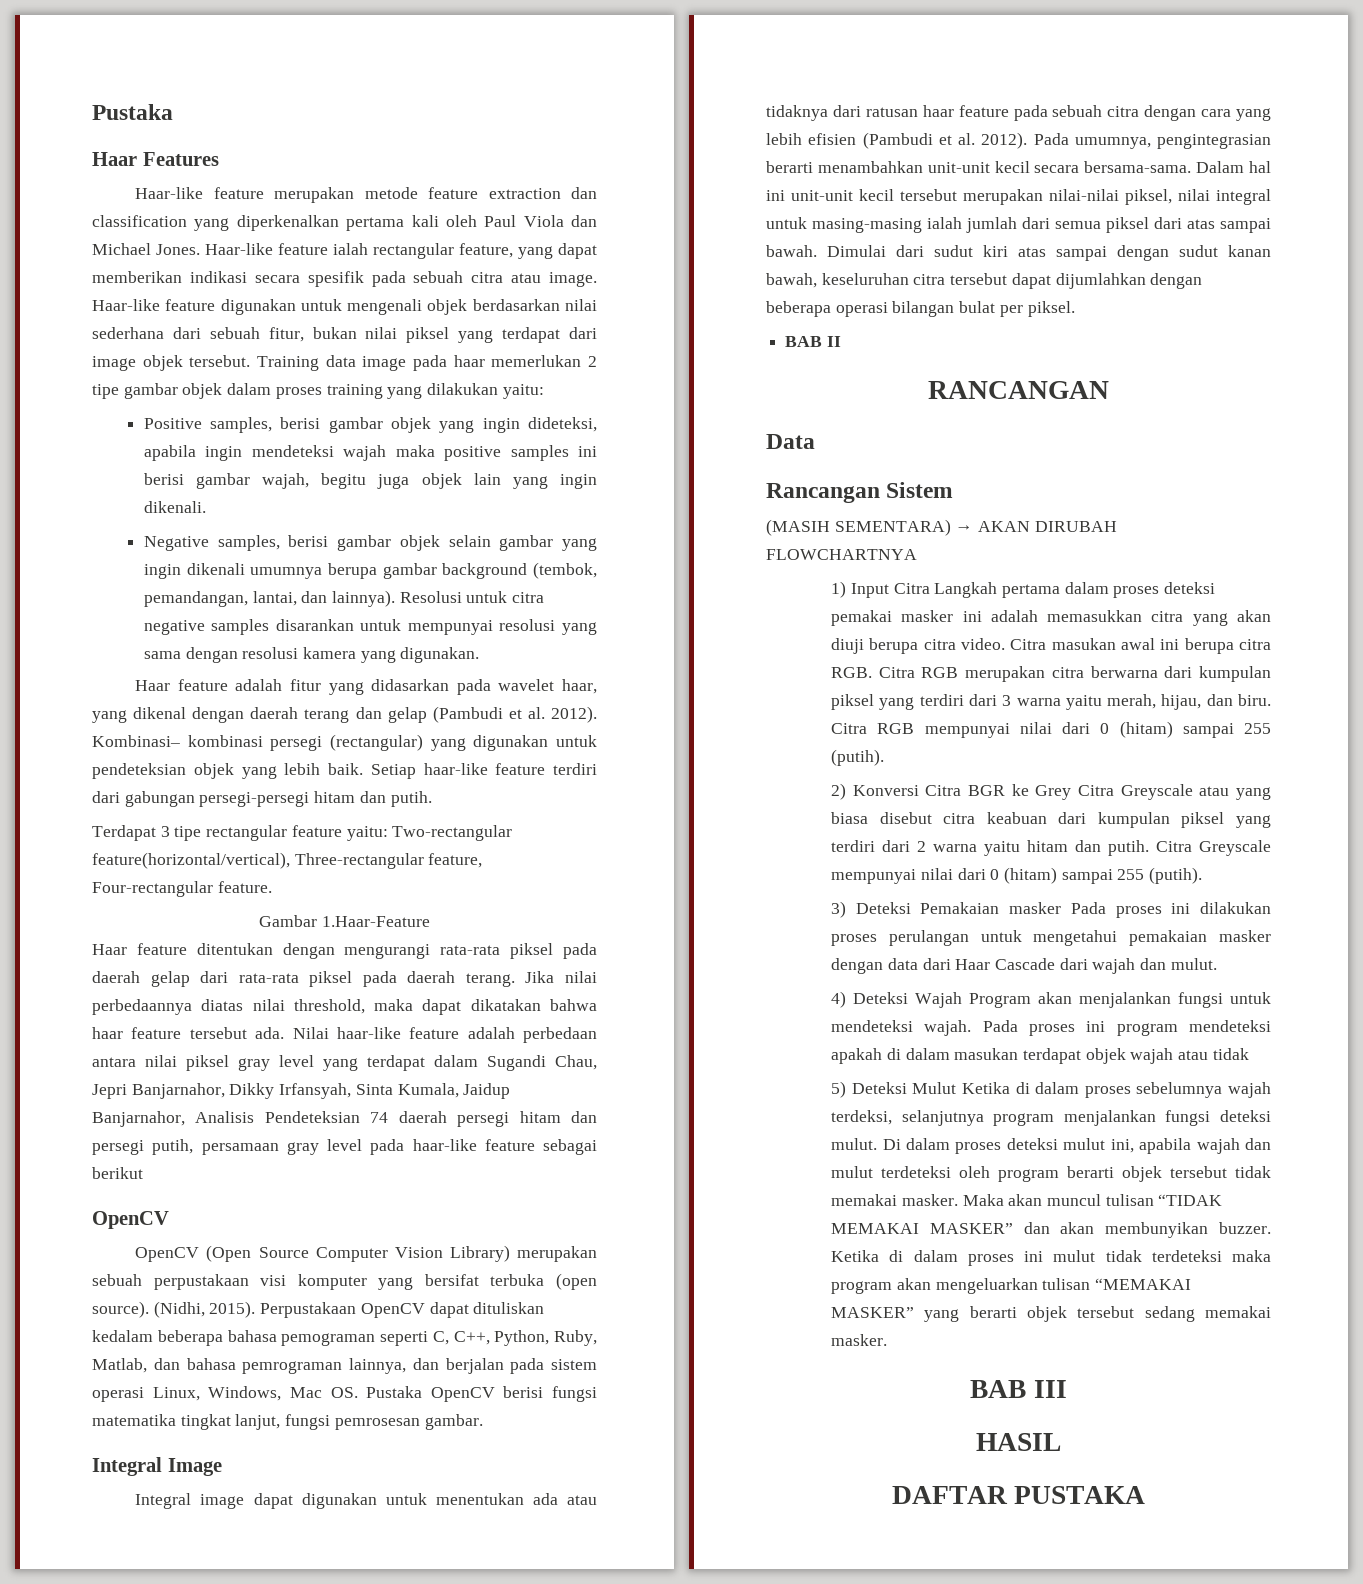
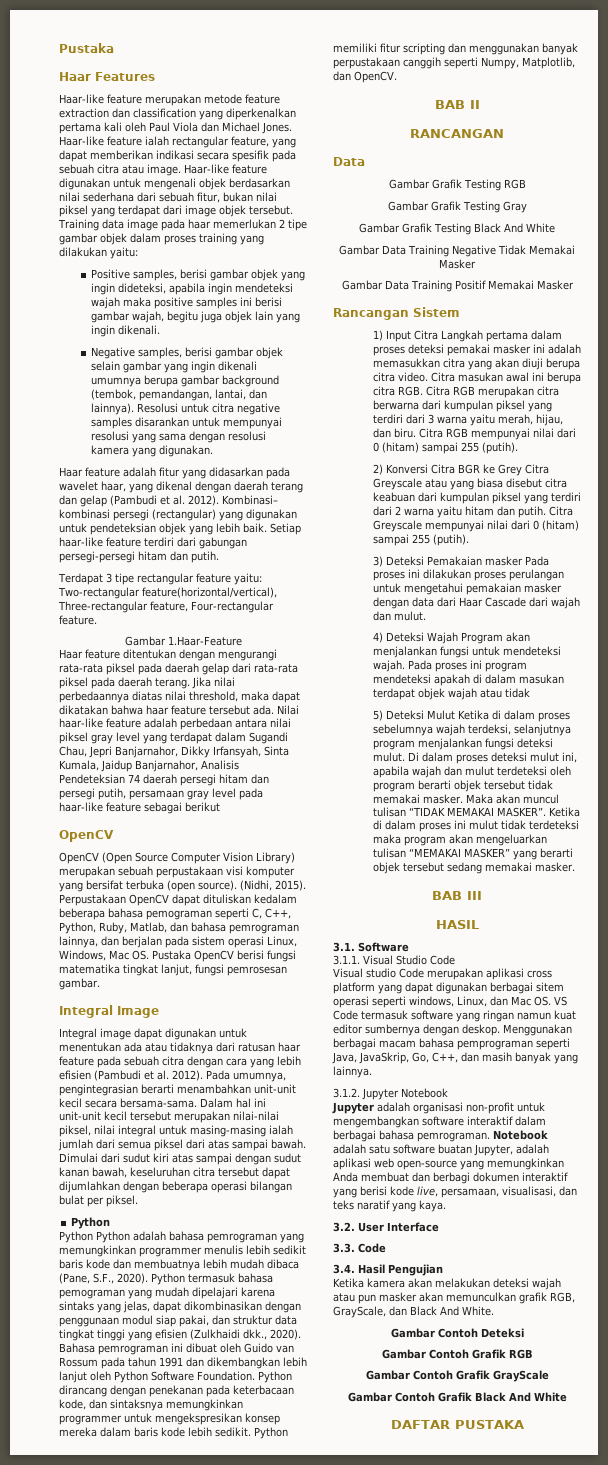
  Dimulai dari sudut kiri atas sampai dengan sudut kanan bawah, keseluruhan citra tersebut dapat dijumlahkan dengan beberapa operasi bilangan bulat per piksel.
+ Python
+ Python Python adalah bahasa pemrograman yang memungkinkan programmer menulis lebih sedikit baris kode dan membuatnya lebih mudah dibaca (Pane, S.F., 2020). Python termasuk bahasa pemograman yang mudah dipelajari karena sintaks yang jelas, dapat dikombinasikan dengan penggunaan modul siap pakai, dan struktur data tingkat tinggi yang efisien (Zulkhaidi dkk., 2020). Bahasa pemrograman ini dibuat oleh Guido van Rossum pada tahun 1991 dan dikembangkan lebih lanjut oleh Python Software Foundation. Python dirancang dengan penekanan pada keterbacaan kode, dan sintaksnya memungkinkan programmer untuk mengekspresikan konsep mereka dalam baris kode lebih sedikit. Python memiliki fitur scripting dan menggunakan banyak perpustakaan canggih seperti Numpy, Matplotlib, dan OpenCV.
  BAB II
  RANCANGAN
  Data
+ Gambar Grafik Testing RGB
+ Gambar Grafik Testing Gray
+ Gambar Grafik Testing Black And White
+ Gambar Data Training Negative Tidak Memakai Masker
+ Gambar Data Training Positif Memakai Masker
  Rancangan Sistem
- (MASIH SEMENTARA) → AKAN DIRUBAH FLOWCHARTNYA
- Maka akan muncul tulisan “TIDAK MEMAKAI MASKER” dan akan membunyikan buzzer.
+ Maka akan muncul tulisan “TIDAK MEMAKAI MASKER”.
+ 3.1. Software
+ 3.1.1. Visual Studio Code
+ Visual studio Code merupakan aplikasi cross platform yang dapat digunakan berbagai sitem operasi seperti windows, Linux, dan Mac OS. VS Code termasuk software yang ringan namun kuat editor sumbernya dengan deskop. Menggunakan berbagai macam bahasa pemprograman seperti Java, JavaSkrip, Go, C++, dan masih banyak yang lainnya.
+ 3.1.2. Jupyter Notebook
+ Jupyter adalah organisasi non-profit untuk mengembangkan software interaktif dalam berbagai bahasa pemrograman. Notebook adalah satu software buatan Jupyter, adalah aplikasi web open-source yang memungkinkan Anda membuat dan berbagi dokumen interaktif yang berisi kode live, persamaan, visualisasi, dan teks naratif yang kaya.
+ 3.2. User Interface
+ 3.3. Code
+ 3.4. Hasil Pengujian
+ Ketika kamera akan melakukan deteksi wajah atau pun masker akan memunculkan grafik RGB, GrayScale, dan Black And White.
+ Gambar Contoh Deteksi
+ Gambar Contoh Grafik RGB
+ Gambar Contoh Grafik GrayScale
+ Gambar Contoh Grafik Black And White

